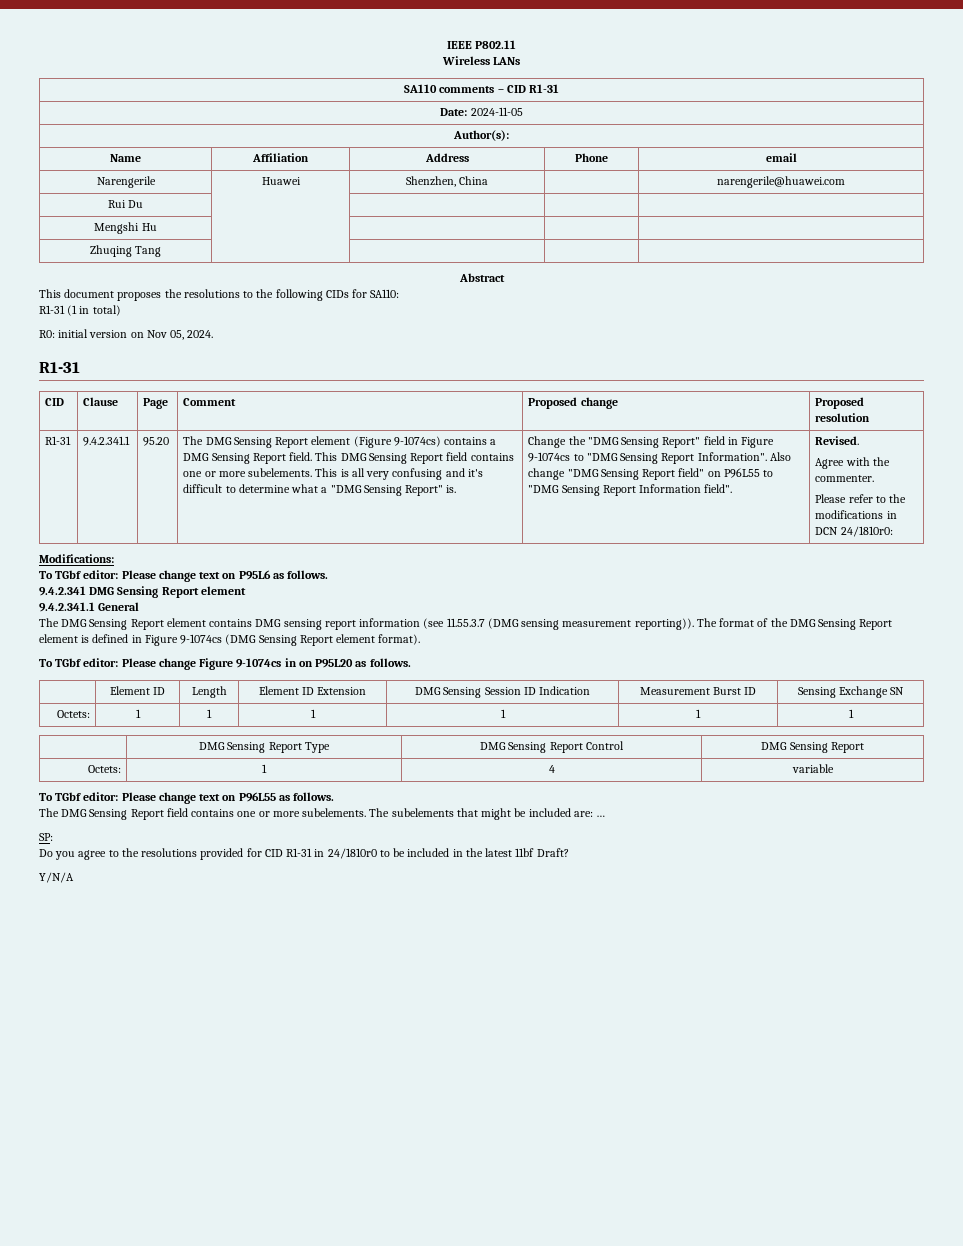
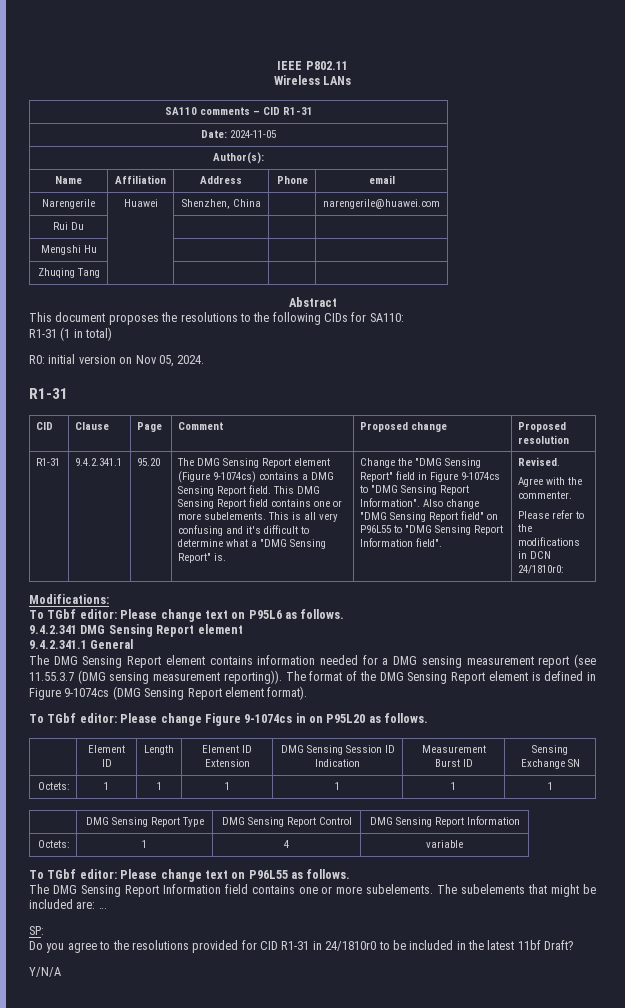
- The DMG Sensing Report element contains DMG sensing report information (see 11.55.3.7 (DMG sensing measurement reporting)).
+ The DMG Sensing Report element contains information needed for a DMG sensing measurement report (see 11.55.3.7 (DMG sensing measurement reporting)).
- | DMG Sensing Report Type | DMG Sensing Report Control | DMG Sensing Report
+ | DMG Sensing Report Type | DMG Sensing Report Control | DMG Sensing Report Information
- The DMG Sensing Report field contains one or more subelements.
+ The DMG Sensing Report Information field contains one or more subelements.

